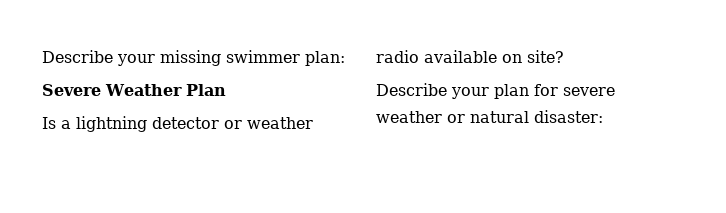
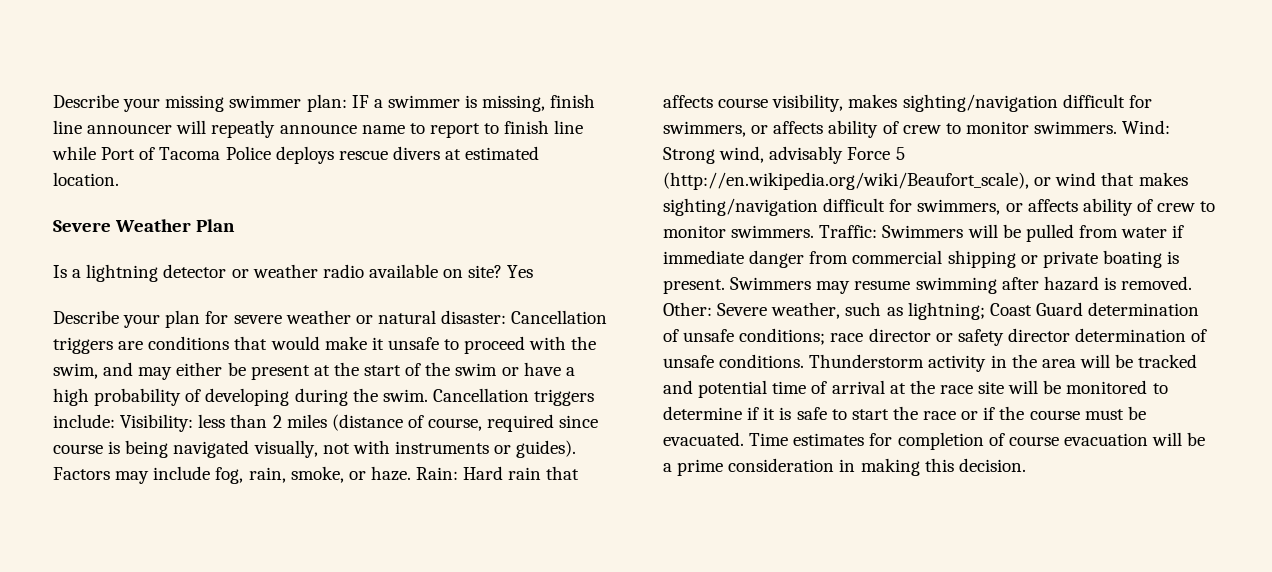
- Describe your missing swimmer plan:
+ Describe your missing swimmer plan: IF a swimmer is missing, finish line announcer will repeatly announce name to report to finish line while Port of Tacoma Police deploys rescue divers at estimated location.
+ Yes
- Describe your plan for severe weather or natural disaster:
+ Describe your plan for severe weather or natural disaster: Cancellation triggers are conditions that would make it unsafe to proceed with the swim, and may either be present at the start of the swim or have a high probability of developing during the swim. Cancellation triggers include: Visibility: less than 2 miles (distance of course, required since course is being navigated visually, not with instruments or guides). Factors may include fog, rain, smoke, or haze. Rain: Hard rain that affects course visibility, makes sighting/navigation difficult for swimmers, or affects ability of crew to monitor swimmers. Wind: Strong wind, advisably Force 5 (http://en.wikipedia.org/wiki/Beaufort_scale), or wind that makes sighting/navigation difficult for swimmers, or affects ability of crew to monitor swimmers. Traffic: Swimmers will be pulled from water if immediate danger from commercial shipping or private boating is present. Swimmers may resume swimming after hazard is removed. Other: Severe weather, such as lightning; Coast Guard determination of unsafe conditions; race director or safety director determination of unsafe conditions. Thunderstorm activity in the area will be tracked and potential time of arrival at the race site will be monitored to determine if it is safe to start the race or if the course must be evacuated. Time estimates for completion of course evacuation will be a prime consideration in making this decision.

